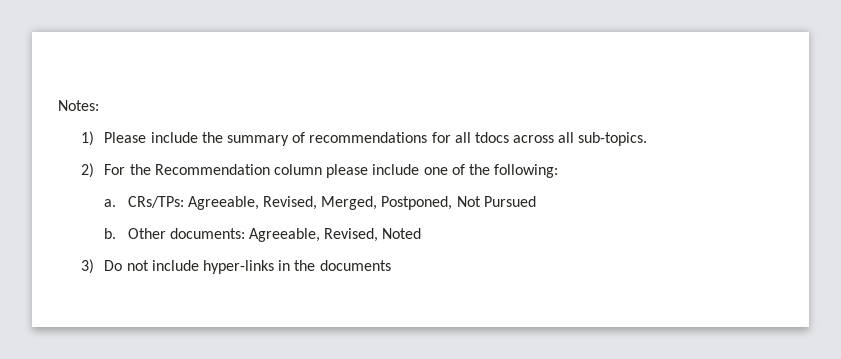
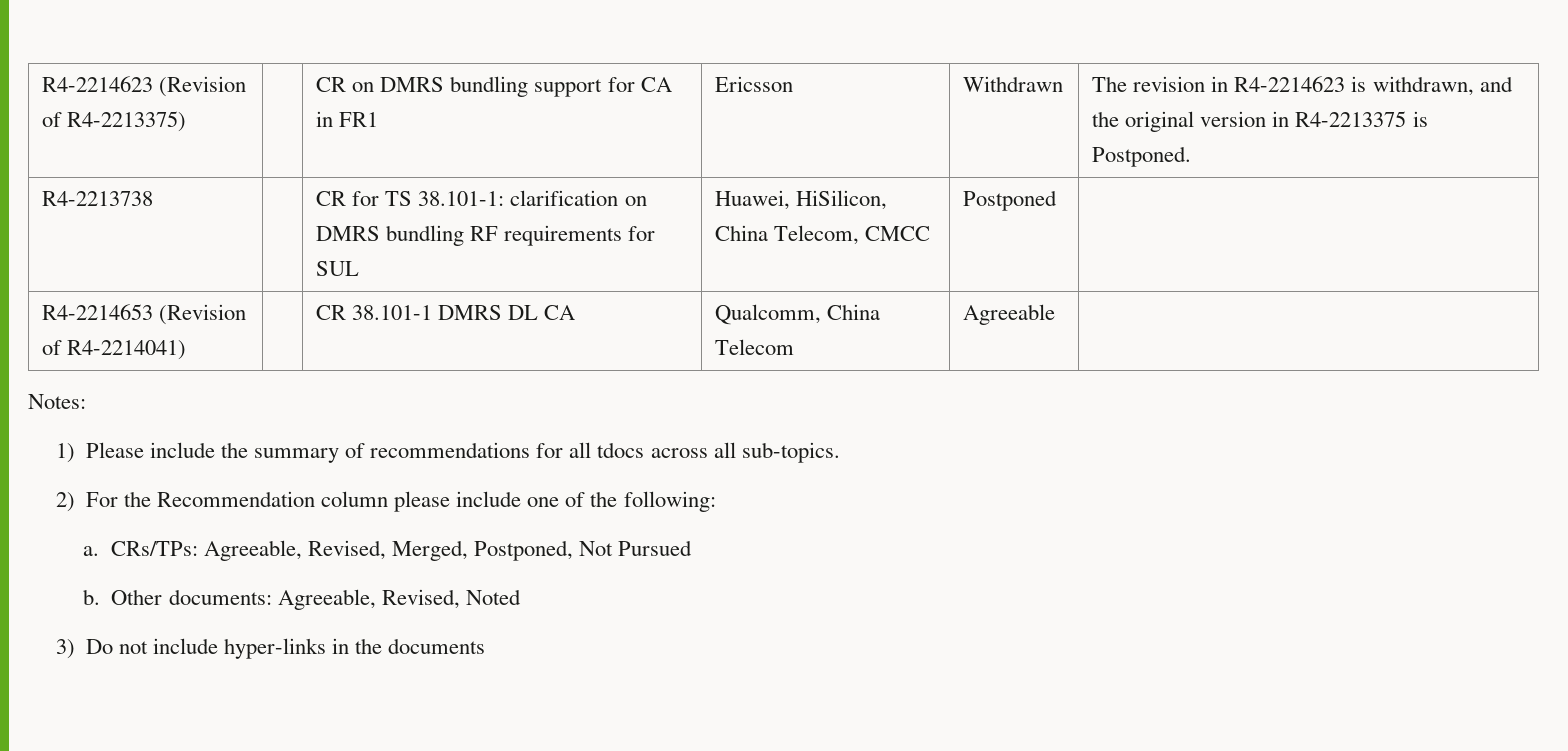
+ R4-2214623 (Revision of R4-2213375) | | CR on DMRS bundling support for CA in FR1 | Ericsson | Withdrawn | The revision in R4-2214623 is withdrawn, and the original version in R4-2213375 is Postponed.
+ R4-2213738 | | CR for TS 38.101-1: clarification on DMRS bundling RF requirements for SUL | Huawei, HiSilicon, China Telecom, CMCC | Postponed |
+ R4-2214653 (Revision of R4-2214041) | | CR 38.101-1 DMRS DL CA | Qualcomm, China Telecom | Agreeable |

